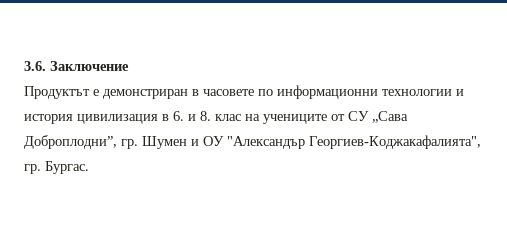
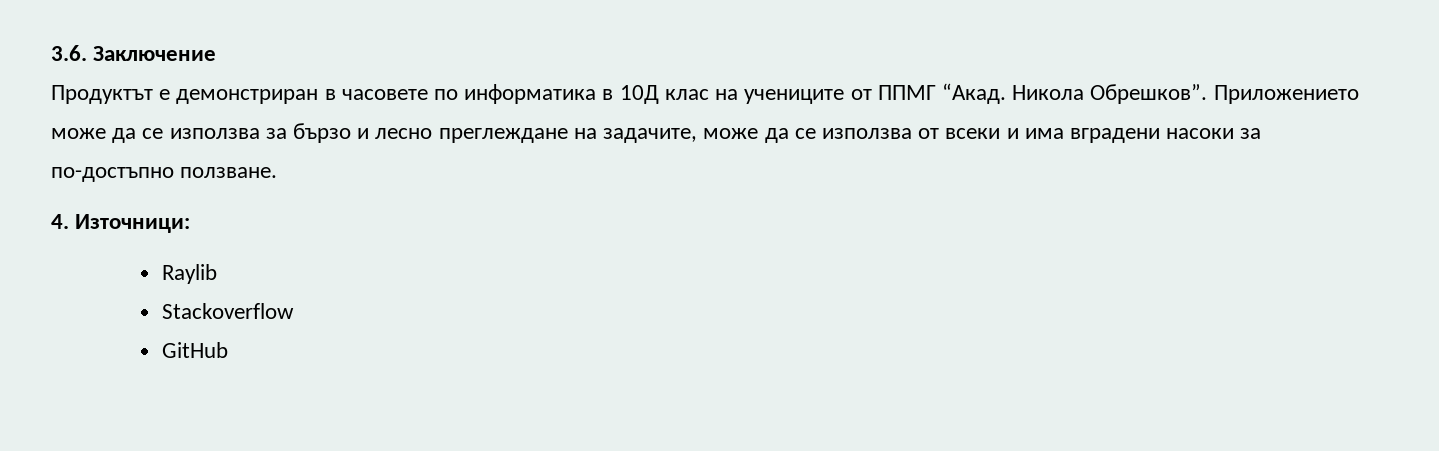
- Продуктът е демонстриран в часовете по информационни технологии и история цивилизация в 6. и 8. клас на учениците от СУ „Сава Доброплодни”, гр. Шумен и ОУ "Александър Георгиев-Коджакафалията", гр. Бургас.
+ Продуктът е демонстриран в часовете по информатика в 10Д клас на учениците от ППМГ “Акад. Никола Обрешков”. Приложението може да се използва за бързо и лесно преглеждане на задачите, може да се използва от всеки и има вградени насоки за по-достъпно ползване.
+ 4. Източници:
+ Raylib
+ Stackoverflow
+ GitHub

